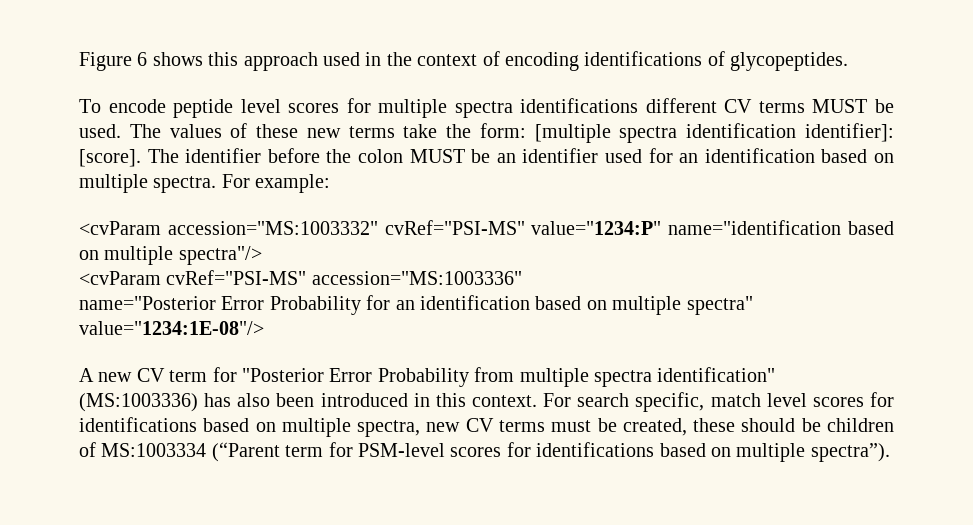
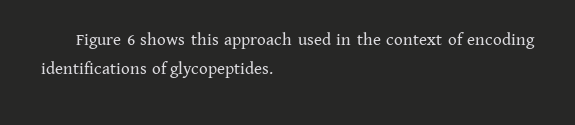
- To encode peptide level scores for multiple spectra identifications different CV terms MUST be used. The values of these new terms take the form: [multiple spectra identification identifier]: [score]. The identifier before the colon MUST be an identifier used for an identification based on multiple spectra. For example:
- <cvParam accession="MS:1003332" cvRef="PSI-MS" value="1234:P" name="identification based on multiple spectra"/>
- <cvParam cvRef="PSI-MS" accession="MS:1003336"
- name="Posterior Error Probability for an identification based on multiple spectra" value="1234:1E-08"/>
- A new CV term for "Posterior Error Probability from multiple spectra identification" (MS:1003336) has also been introduced in this context. For search specific, match level scores for identifications based on multiple spectra, new CV terms must be created, these should be children of MS:1003334 (“Parent term for PSM-level scores for identifications based on multiple spectra”).

